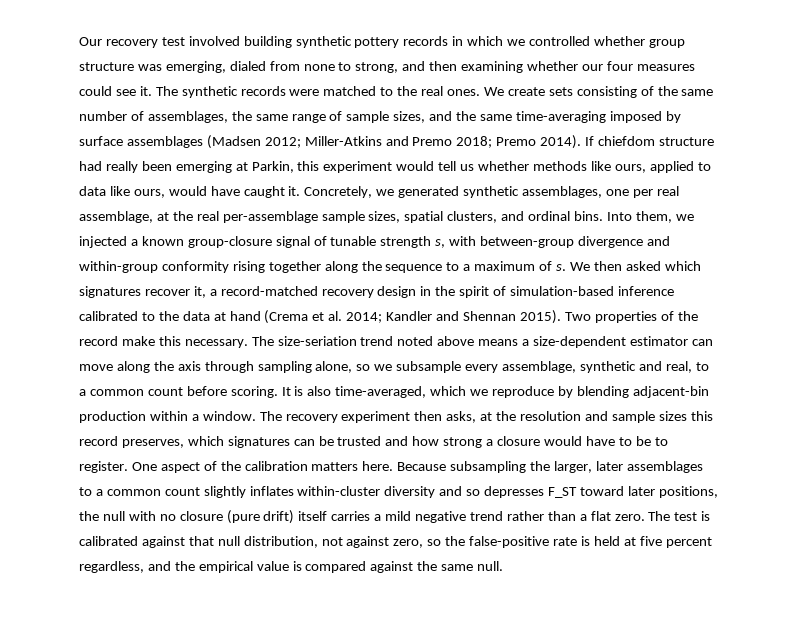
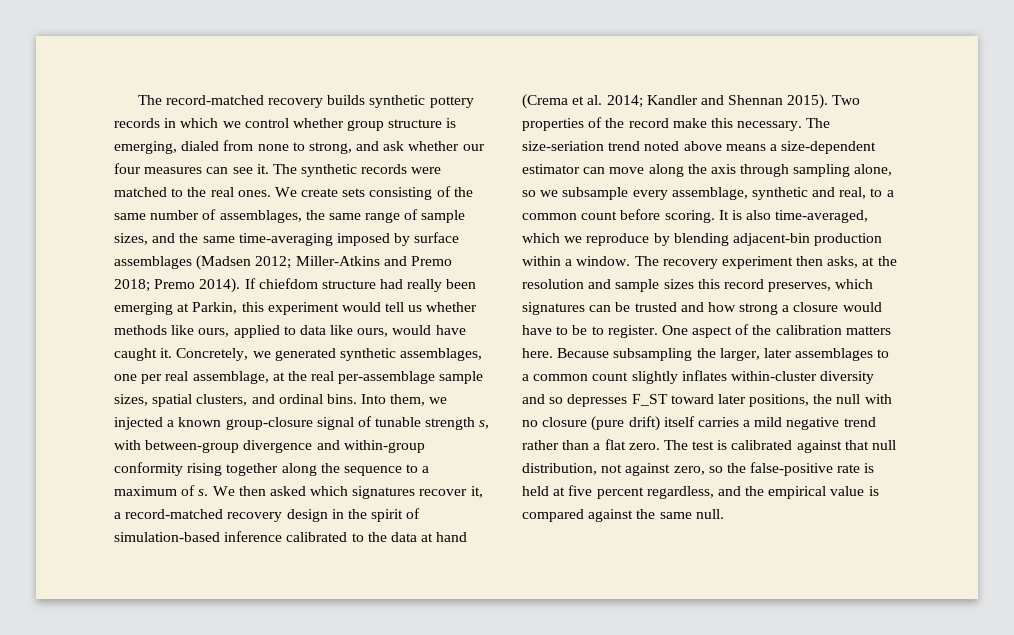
- Our recovery test involved building synthetic pottery records in which we controlled whether group structure was emerging, dialed from none to strong, and then examining whether our four measures could see it.
+ The record-matched recovery builds synthetic pottery records in which we control whether group structure is emerging, dialed from none to strong, and ask whether our four measures can see it.

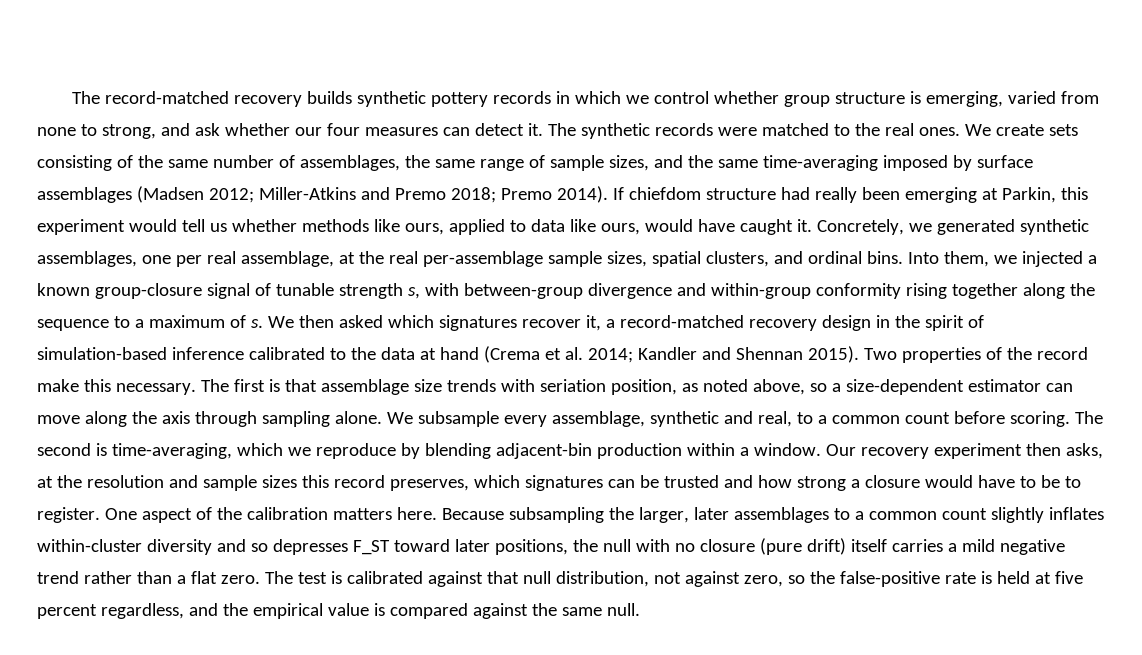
- The record-matched recovery builds synthetic pottery records in which we control whether group structure is emerging, dialed from none to strong, and ask whether our four measures can see it.
+ The record-matched recovery builds synthetic pottery records in which we control whether group structure is emerging, varied from none to strong, and ask whether our four measures can detect it.
- The size-seriation trend noted above means a size-dependent estimator can move along the axis through sampling alone, so we subsample every assemblage, synthetic and real, to a common count before scoring.
+ The first is that assemblage size trends with seriation position, as noted above, so a size-dependent estimator can move along the axis through sampling alone. We subsample every assemblage, synthetic and real, to a common count before scoring.
- It is also time-averaged, which we reproduce by blending adjacent-bin production within a window.
+ The second is time-averaging, which we reproduce by blending adjacent-bin production within a window.
- The recovery experiment then asks, at the resolution and sample sizes this record preserves, which signatures can be trusted and how strong a closure would have to be to register.
+ Our recovery experiment then asks, at the resolution and sample sizes this record preserves, which signatures can be trusted and how strong a closure would have to be to register.

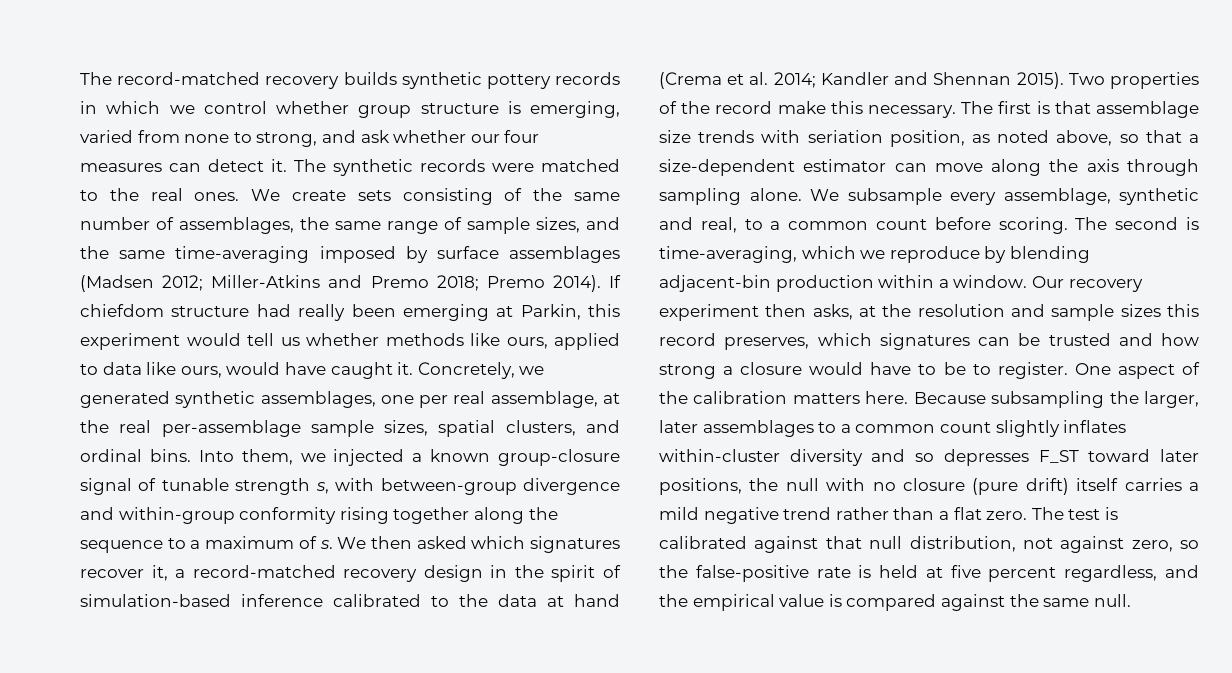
- The first is that assemblage size trends with seriation position, as noted above, so a size-dependent estimator can move along the axis through sampling alone.
+ The first is that assemblage size trends with seriation position, as noted above, so that a size-dependent estimator can move along the axis through sampling alone.

